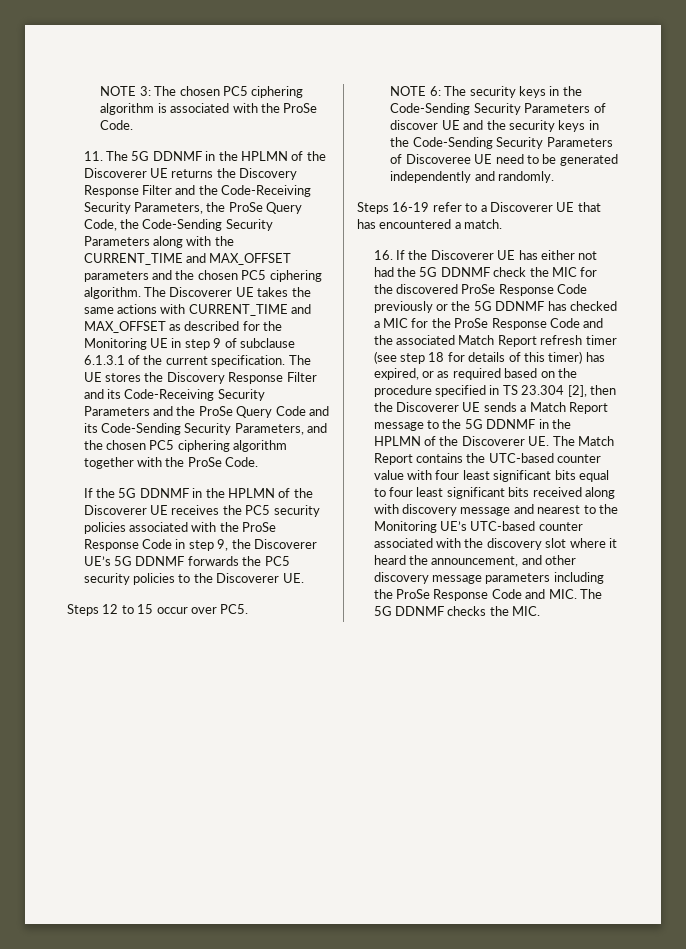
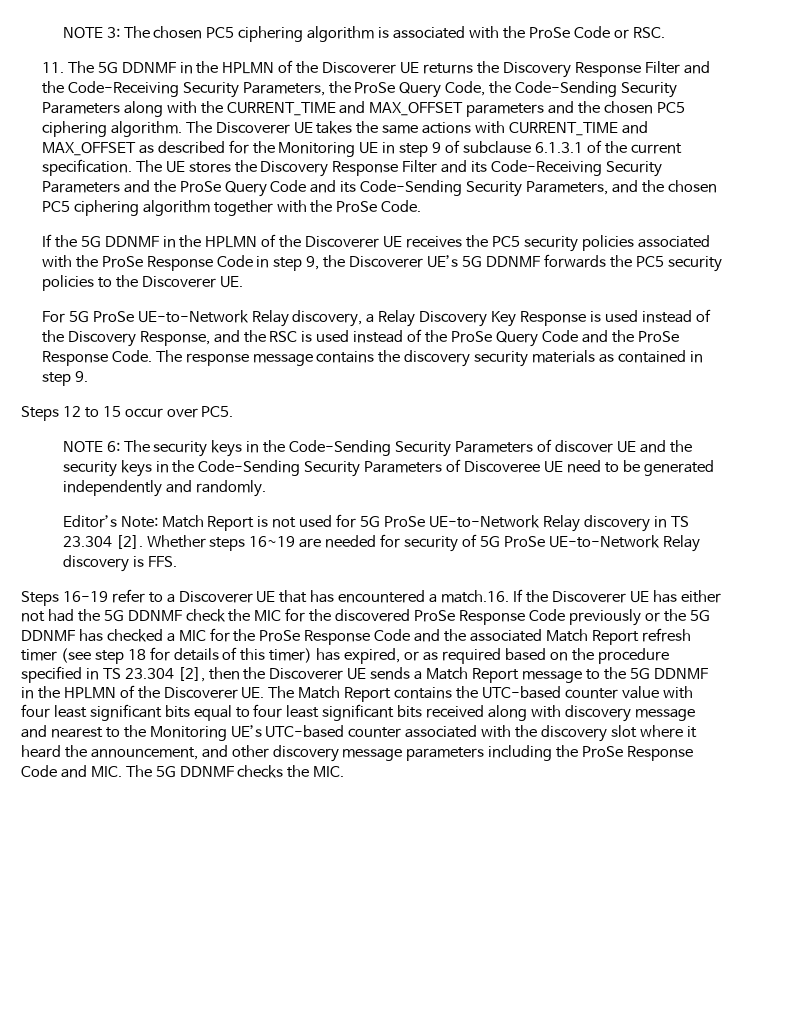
- NOTE 3: The chosen PC5 ciphering algorithm is associated with the ProSe Code.
+ NOTE 3: The chosen PC5 ciphering algorithm is associated with the ProSe Code or RSC.
+ For 5G ProSe UE-to-Network Relay discovery, a Relay Discovery Key Response is used instead of the Discovery Response, and the RSC is used instead of the ProSe Query Code and the ProSe Response Code. The response message contains the discovery security materials as contained in step 9.
+ Editor’s Note: Match Report is not used for 5G ProSe UE-to-Network Relay discovery in TS 23.304 [2]. Whether steps 16~19 are needed for security of 5G ProSe UE-to-Network Relay discovery is FFS.
- Steps 16-19 refer to a Discoverer UE that has encountered a match.
- 16. If the Discoverer UE has either not had the 5G DDNMF check the MIC for the discovered ProSe Response Code previously or the 5G DDNMF has checked a MIC for the ProSe Response Code and the associated Match Report refresh timer (see step 18 for details of this timer) has expired, or as required based on the procedure specified in TS 23.304 [2], then the Discoverer UE sends a Match Report message to the 5G DDNMF in the HPLMN of the Discoverer UE. The Match Report contains the UTC-based counter value with four least significant bits equal to four least significant bits received along with discovery message and nearest to the Monitoring UE’s UTC-based counter associated with the discovery slot where it heard the announcement, and other discovery message parameters including the ProSe Response Code and MIC. The 5G DDNMF checks the MIC.
+ Steps 16-19 refer to a Discoverer UE that has encountered a match.16. If the Discoverer UE has either not had the 5G DDNMF check the MIC for the discovered ProSe Response Code previously or the 5G DDNMF has checked a MIC for the ProSe Response Code and the associated Match Report refresh timer (see step 18 for details of this timer) has expired, or as required based on the procedure specified in TS 23.304 [2], then the Discoverer UE sends a Match Report message to the 5G DDNMF in the HPLMN of the Discoverer UE. The Match Report contains the UTC-based counter value with four least significant bits equal to four least significant bits received along with discovery message and nearest to the Monitoring UE’s UTC-based counter associated with the discovery slot where it heard the announcement, and other discovery message parameters including the ProSe Response Code and MIC. The 5G DDNMF checks the MIC.

